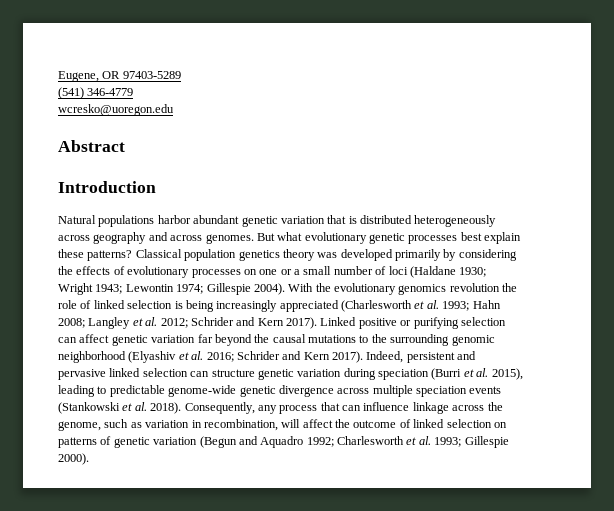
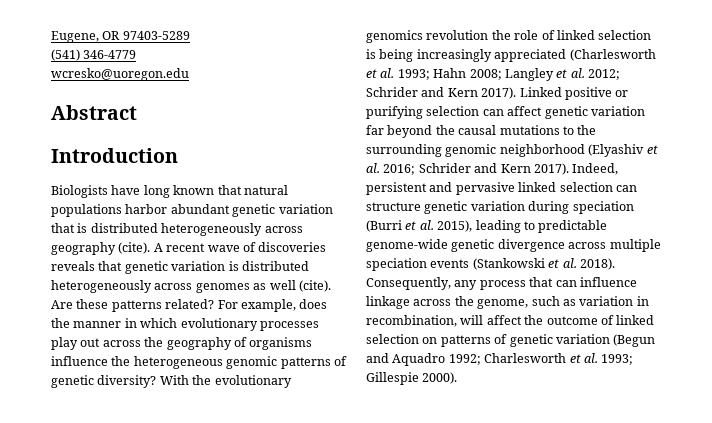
- Natural populations harbor abundant genetic variation that is distributed heterogeneously across geography and across genomes. But what evolutionary genetic processes best explain these patterns? Classical population genetics theory was developed primarily by considering the effects of evolutionary processes on one or a small number of loci (Haldane 1930; Wright 1943; Lewontin 1974; Gillespie 2004).
+ Biologists have long known that natural populations harbor abundant genetic variation that is distributed heterogeneously across geography (cite). A recent wave of discoveries reveals that genetic variation is distributed heterogeneously across genomes as well (cite). Are these patterns related? For example, does the manner in which evolutionary processes play out across the geography of organisms influence the heterogeneous genomic patterns of genetic diversity?

